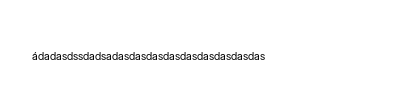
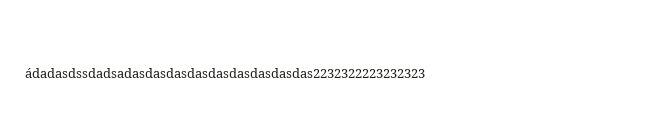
- ádadasdssdadsadasdasdasdasdasdasdasdasdas
+ ádadasdssdadsadasdasdasdasdasdasdasdasdas2232322223232323

